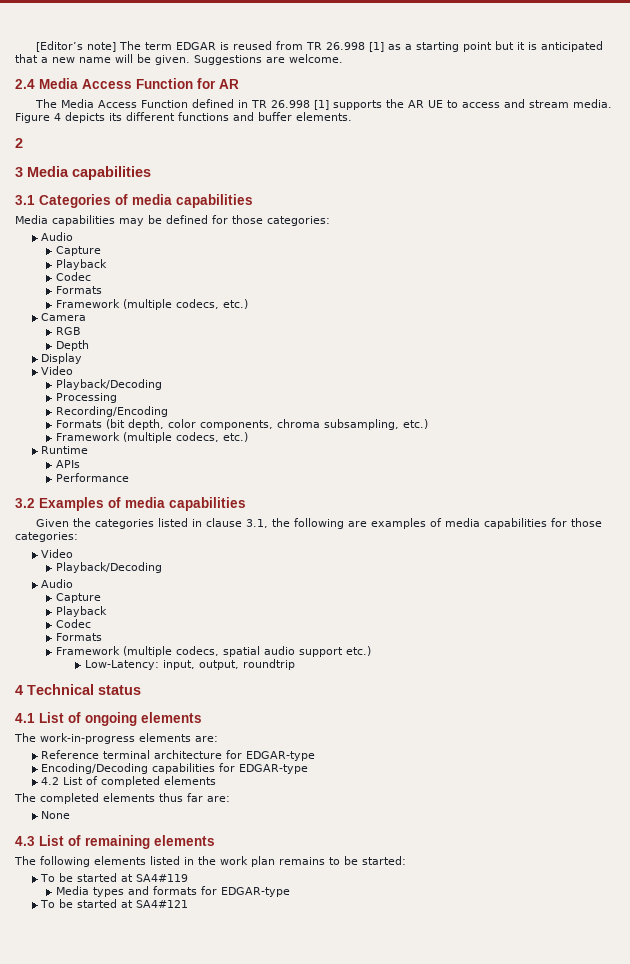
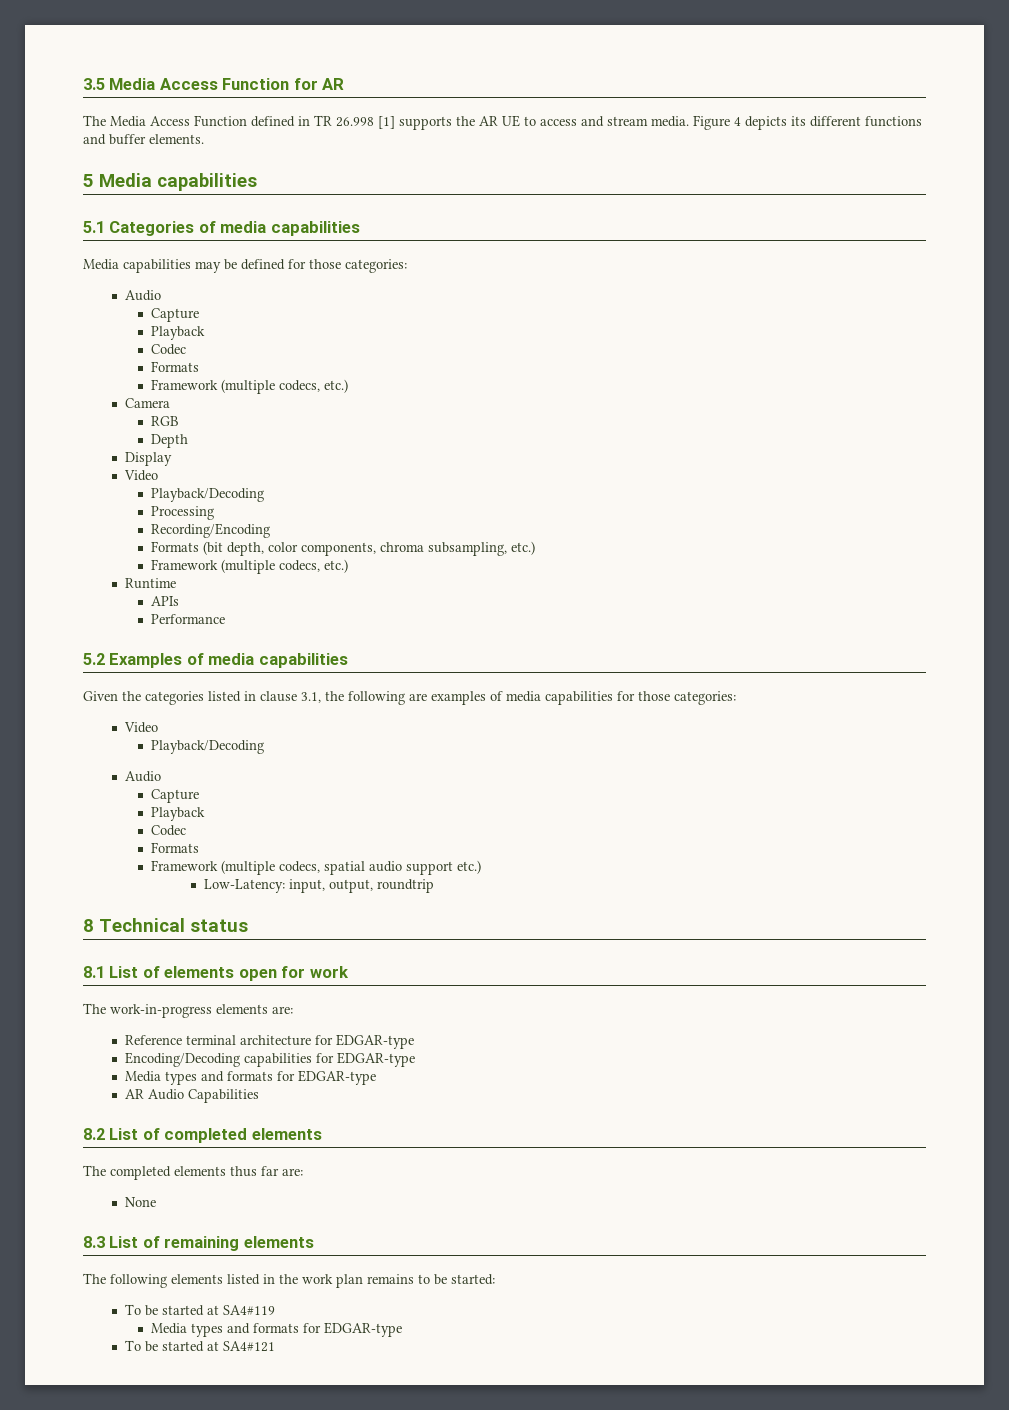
- [Editor’s note] The term EDGAR is reused from TR 26.998 [1] as a starting point but it is anticipated that a new name will be given. Suggestions are welcome.
- 2.4 Media Access Function for AR
+ 3.5 Media Access Function for AR
- 2
- 3 Media capabilities
+ 5 Media capabilities
- 3.1 Categories of media capabilities
+ 5.1 Categories of media capabilities
- 3.2 Examples of media capabilities
+ 5.2 Examples of media capabilities
- 4 Technical status
+ 8 Technical status
- 4.1 List of ongoing elements
+ 8.1 List of elements open for work
  Encoding/Decoding capabilities for EDGAR-type
- 4.2 List of completed elements
+ Media types and formats for EDGAR-type
+ AR Audio Capabilities
+ 8.2 List of completed elements
- 4.3 List of remaining elements
+ 8.3 List of remaining elements

